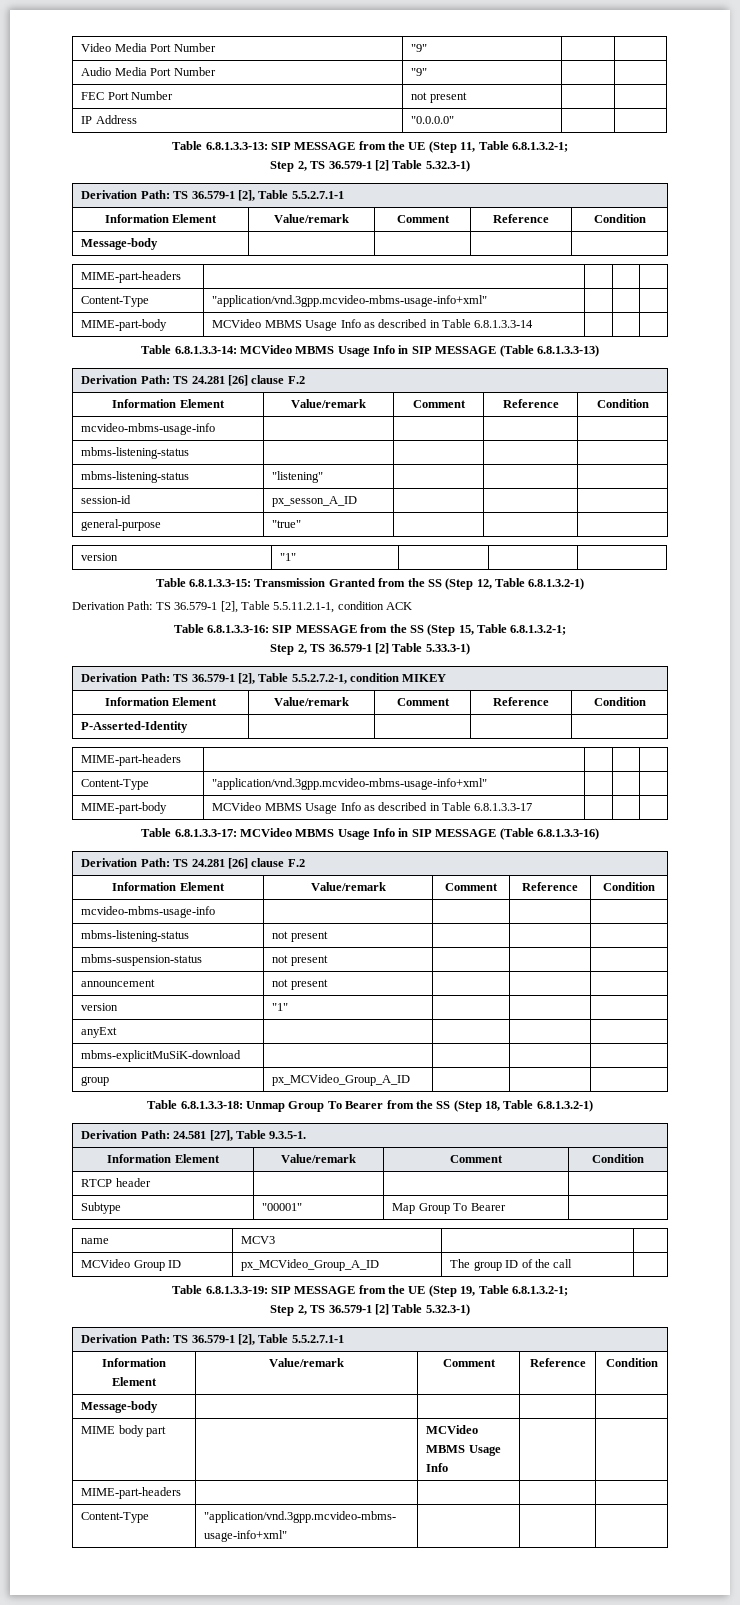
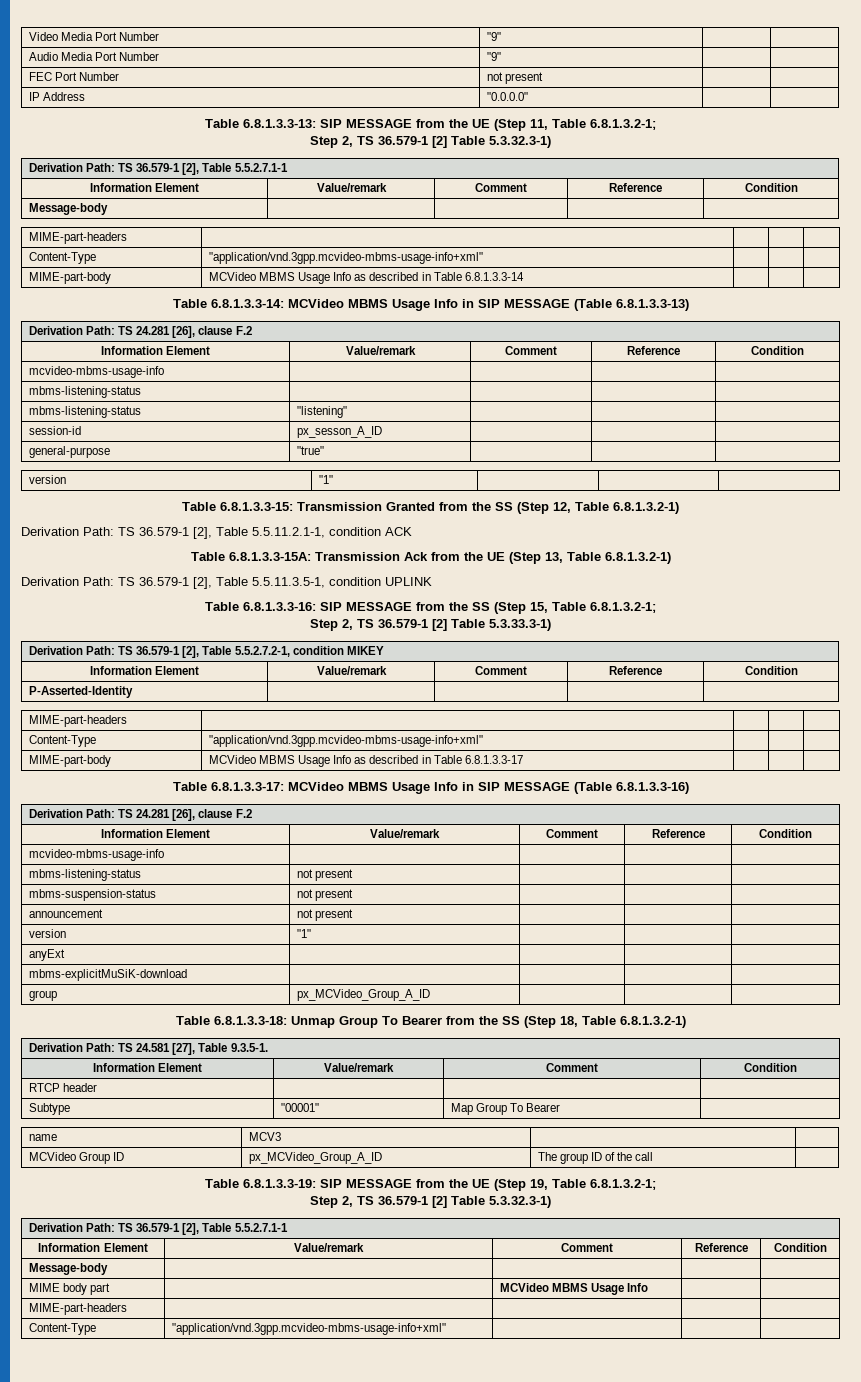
  Table 6.8.1.3.3-13: SIP MESSAGE from the UE (Step 11, Table 6.8.1.3.2-1;
- Step 2, TS 36.579-1 [2] Table 5.32.3-1)
+ Step 2, TS 36.579-1 [2] Table 5.3.32.3-1)
  Table 6.8.1.3.3-14: MCVideo MBMS Usage Info in SIP MESSAGE (Table 6.8.1.3.3-13)
- Derivation Path: TS 24.281 [26] clause F.2
+ Derivation Path: TS 24.281 [26], clause F.2
+ Table 6.8.1.3.3-15A: Transmission Ack from the UE (Step 13, Table 6.8.1.3.2-1)
+ Derivation Path: TS 36.579-1 [2], Table 5.5.11.3.5-1, condition UPLINK
- Step 2, TS 36.579-1 [2] Table 5.33.3-1)
+ Step 2, TS 36.579-1 [2] Table 5.3.33.3-1)
  Table 6.8.1.3.3-17: MCVideo MBMS Usage Info in SIP MESSAGE (Table 6.8.1.3.3-16)
- Derivation Path: TS 24.281 [26] clause F.2
+ Derivation Path: TS 24.281 [26], clause F.2
- Derivation Path: 24.581 [27], Table 9.3.5-1.
+ Derivation Path: TS 24.581 [27], Table 9.3.5-1.
  Table 6.8.1.3.3-19: SIP MESSAGE from the UE (Step 19, Table 6.8.1.3.2-1;
- Step 2, TS 36.579-1 [2] Table 5.32.3-1)
+ Step 2, TS 36.579-1 [2] Table 5.3.32.3-1)

